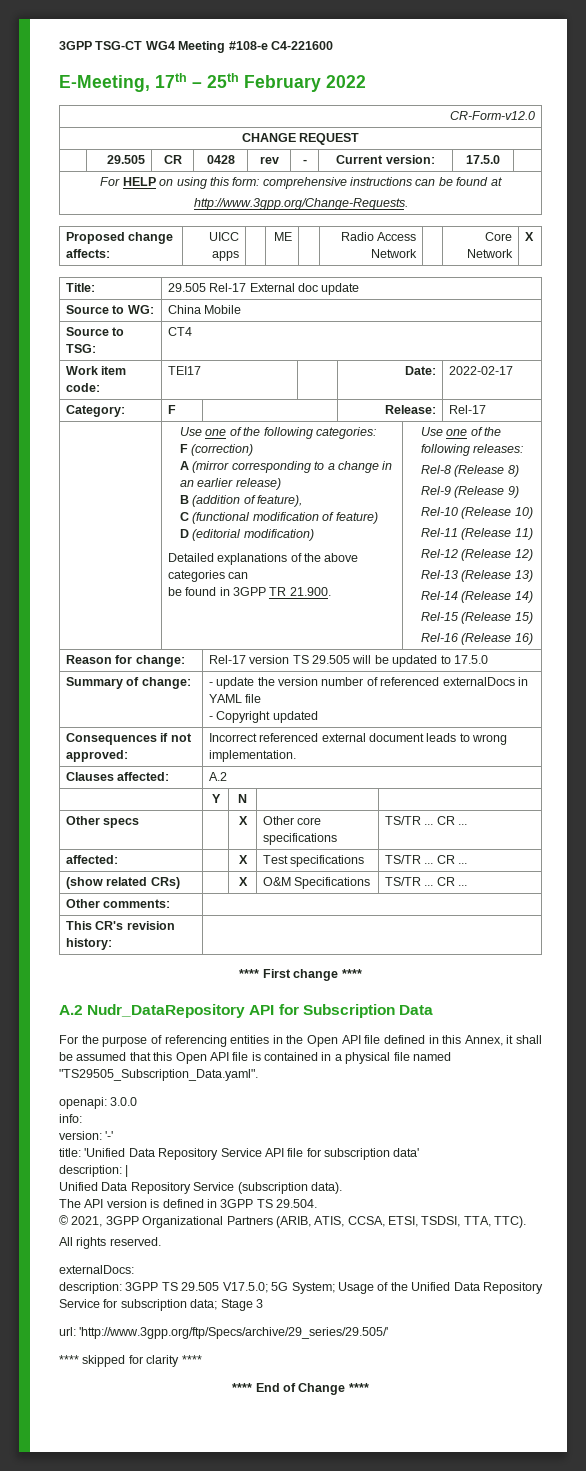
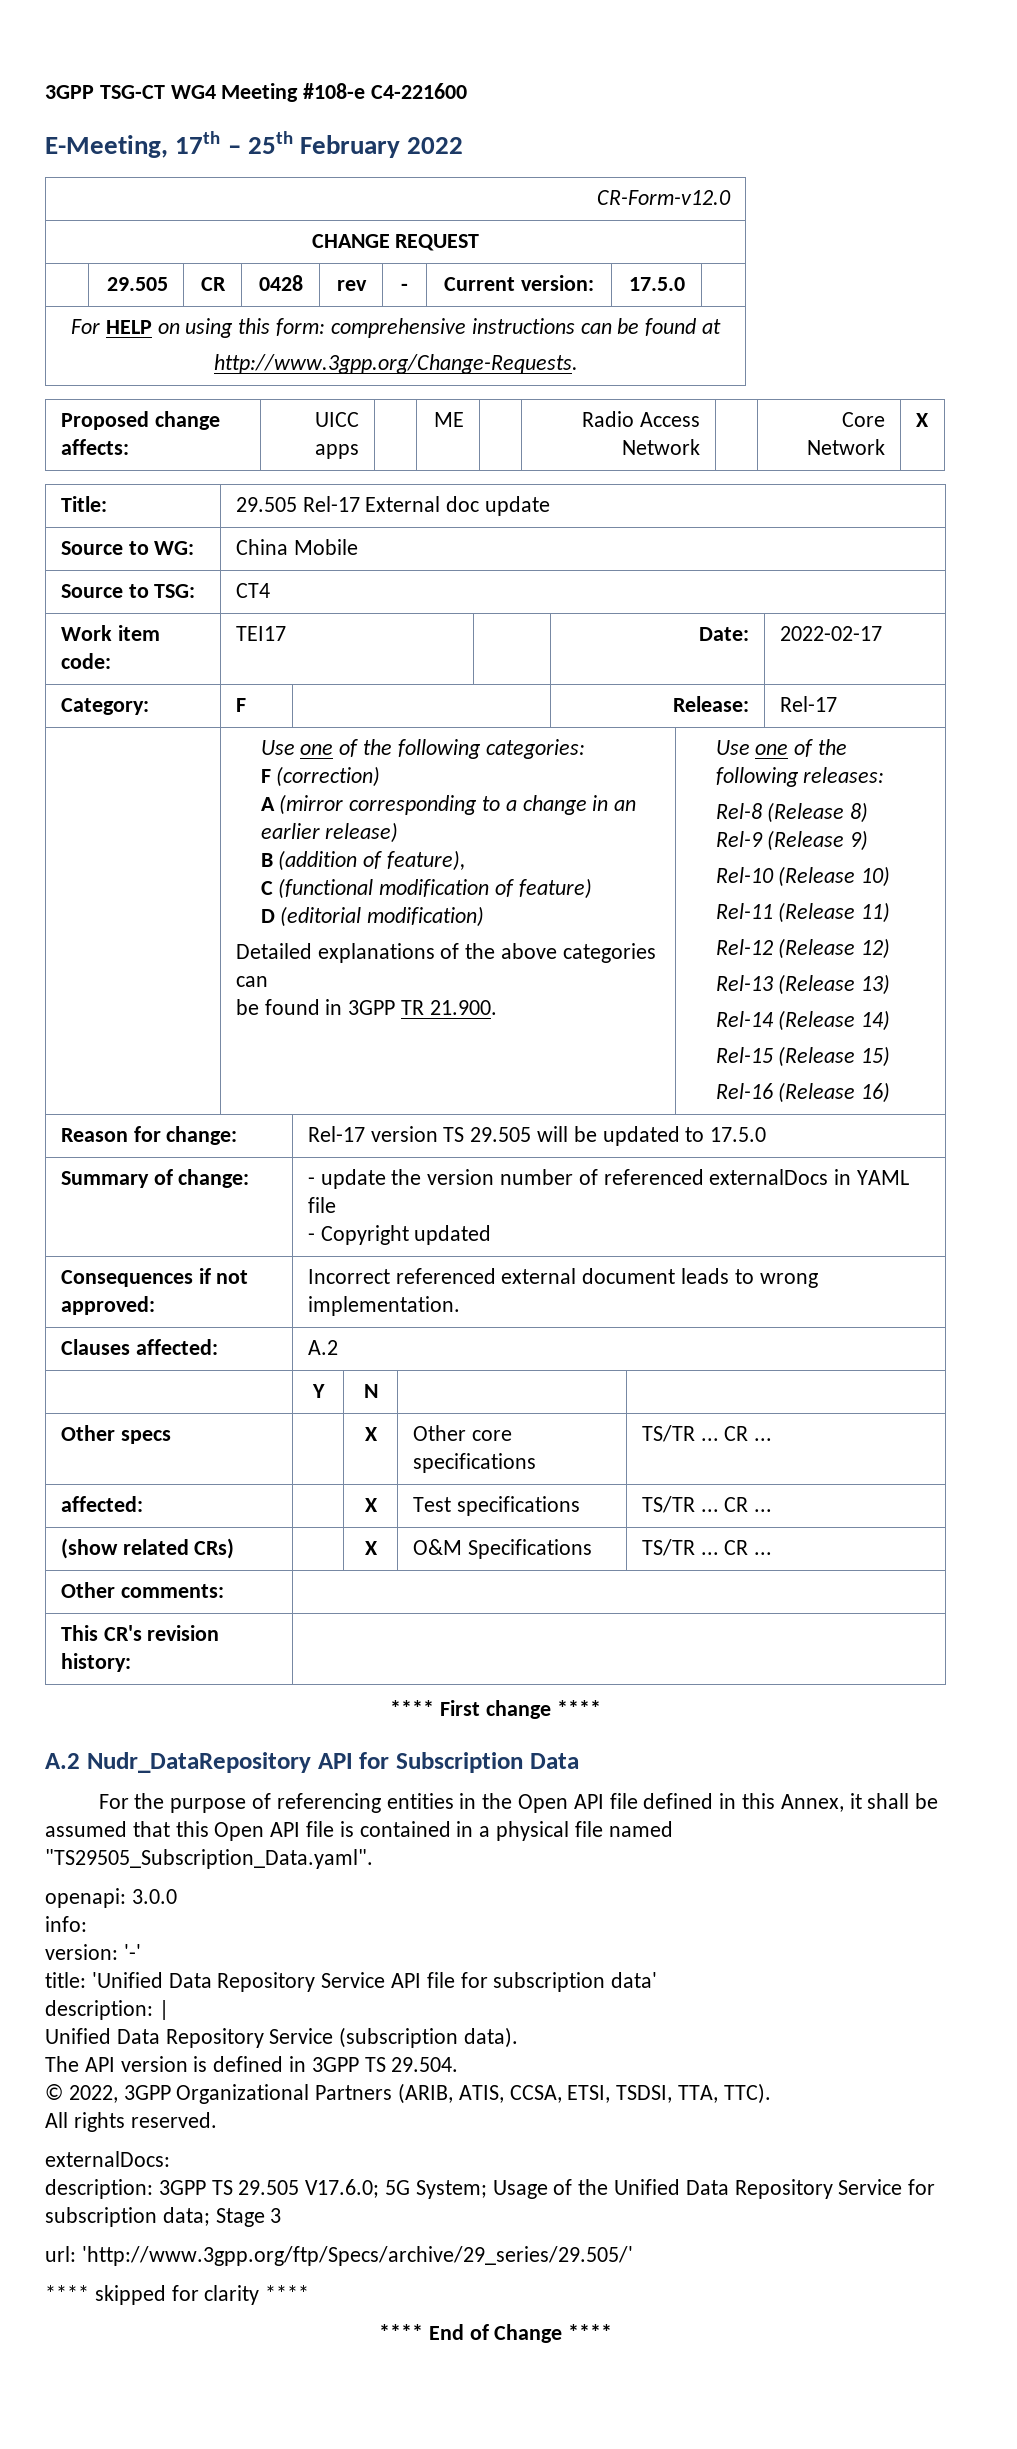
- © 2021, 3GPP Organizational Partners (ARIB, ATIS, CCSA, ETSI, TSDSI, TTA, TTC).
+ © 2022, 3GPP Organizational Partners (ARIB, ATIS, CCSA, ETSI, TSDSI, TTA, TTC).
- description: 3GPP TS 29.505 V17.5.0; 5G System; Usage of the Unified Data Repository Service for subscription data; Stage 3
+ description: 3GPP TS 29.505 V17.6.0; 5G System; Usage of the Unified Data Repository Service for subscription data; Stage 3

